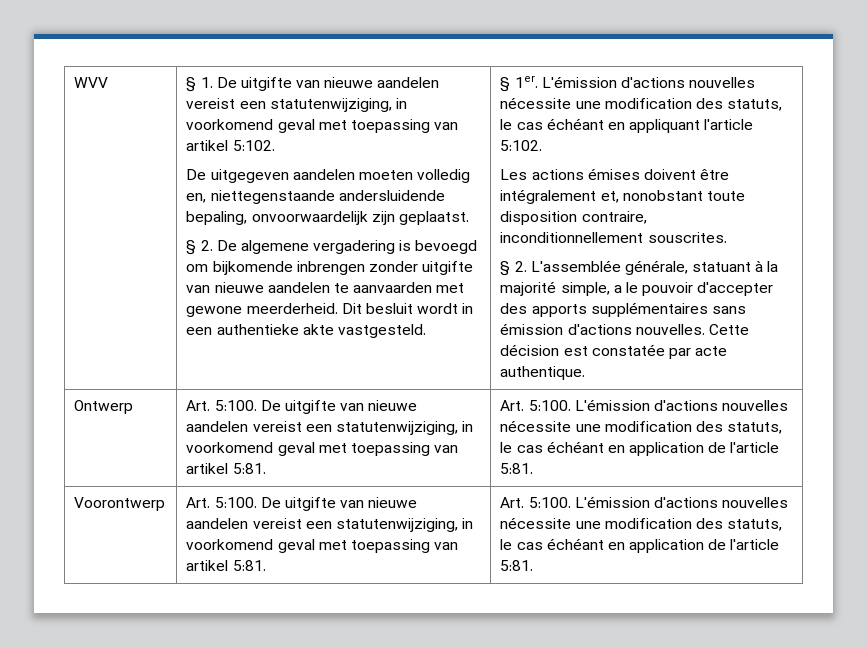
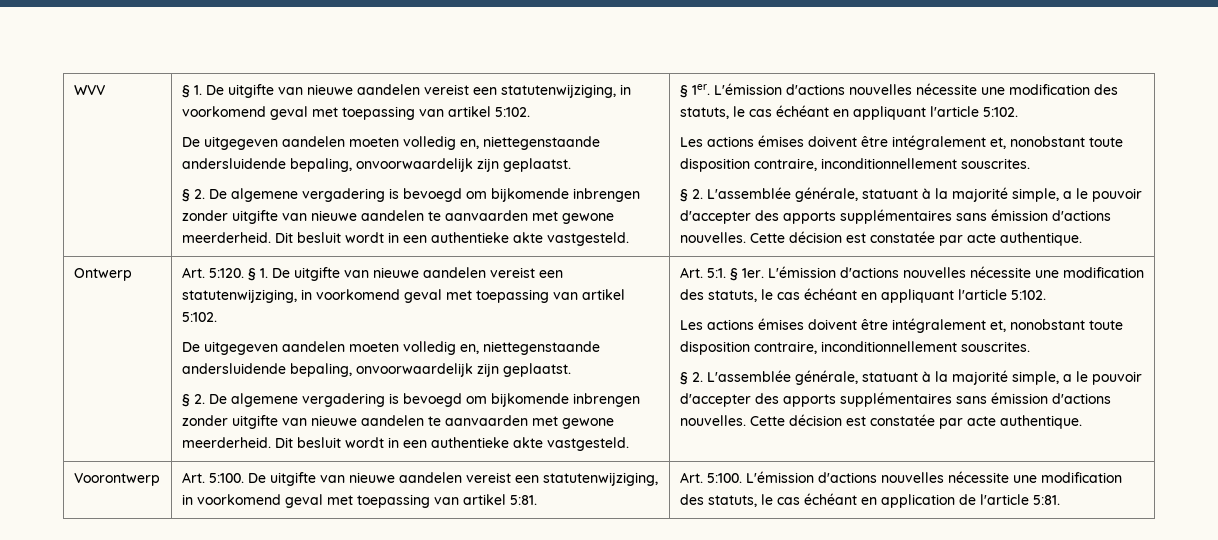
- Ontwerp | Art. 5:100. De uitgifte van nieuwe aandelen vereist een statutenwijziging, in voorkomend geval met toepassing van artikel 5:81. | Art. 5:100. L'émission d'actions nouvelles nécessite une modification des statuts, le cas échéant en application de l'article 5:81.
+ Ontwerp | Art. 5:120. § 1. De uitgifte van nieuwe aandelen vereist een statutenwijziging, in voorkomend geval met toepassing van artikel 5:102.
+ De uitgegeven aandelen moeten volledig en, niettegenstaande andersluidende bepaling, onvoorwaardelijk zijn geplaatst.
+ § 2. De algemene vergadering is bevoegd om bijkomende inbrengen zonder uitgifte van nieuwe aandelen te aanvaarden met gewone meerderheid. Dit besluit wordt in een authentieke akte vastgesteld. | Art. 5:1. § 1er. L'émission d'actions nouvelles nécessite une modification des statuts, le cas échéant en appliquant l'article 5:102.
+ Les actions émises doivent être intégralement et, nonobstant toute disposition contraire, inconditionnellement souscrites.
+ § 2. L'assemblée générale, statuant à la majorité simple, a le pouvoir d'accepter des apports supplémentaires sans émission d'actions nouvelles. Cette décision est constatée par acte authentique.

